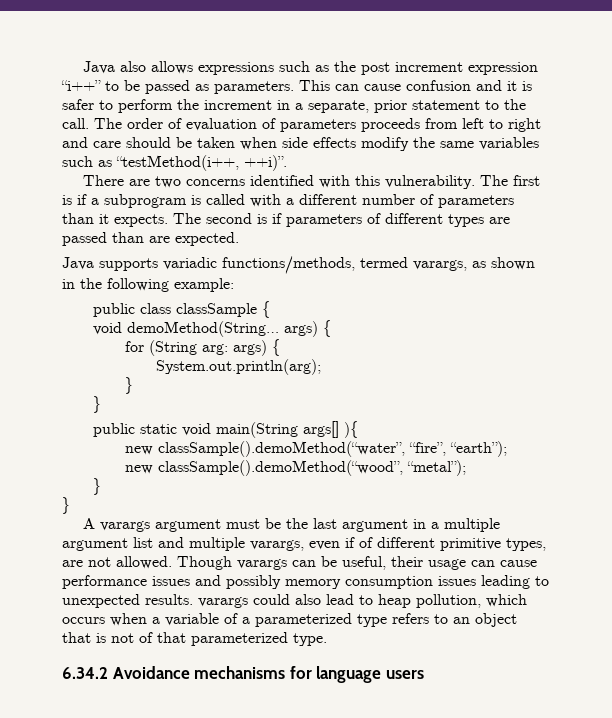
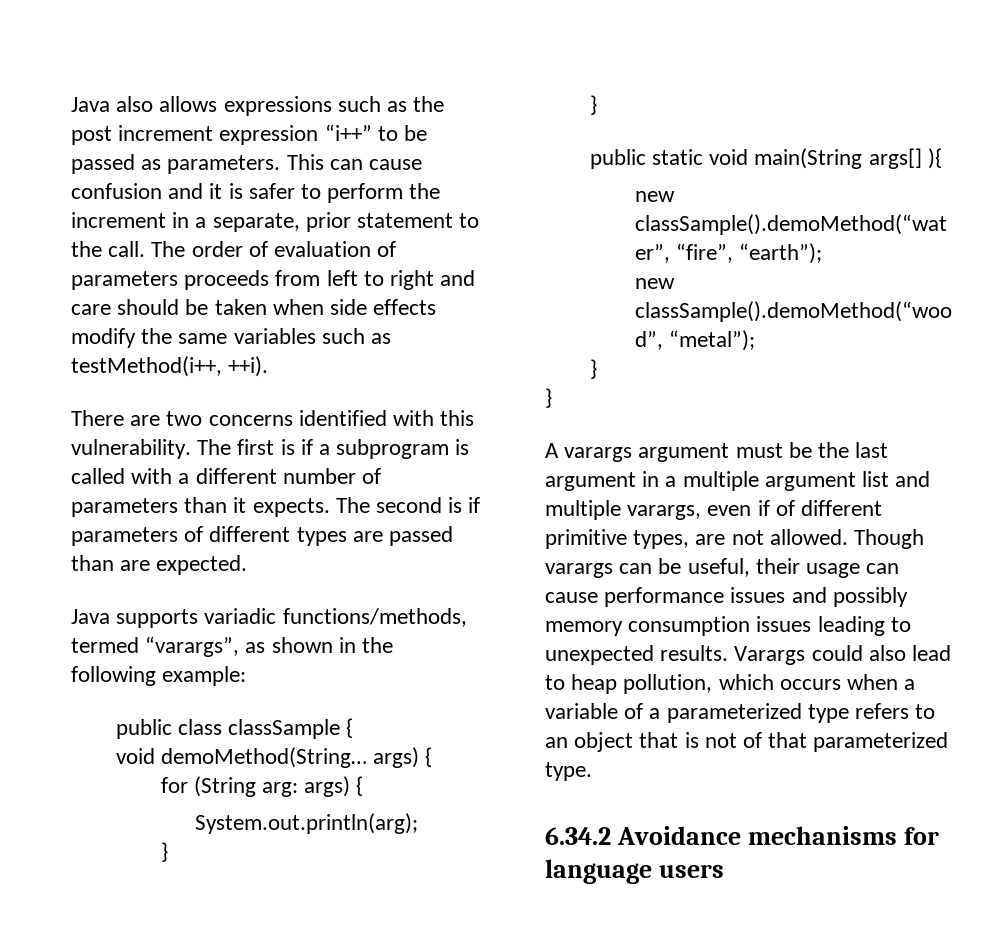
- The order of evaluation of parameters proceeds from left to right and care should be taken when side effects modify the same variables such as “testMethod(i++, ++i)”.
+ The order of evaluation of parameters proceeds from left to right and care should be taken when side effects modify the same variables such as testMethod(i++, ++i).
- Java supports variadic functions/methods, termed varargs, as shown in the following example:
+ Java supports variadic functions/methods, termed “varargs”, as shown in the following example:
- Though varargs can be useful, their usage can cause performance issues and possibly memory consumption issues leading to unexpected results. varargs could also lead to heap pollution, which occurs when a variable of a parameterized type refers to an object that is not of that parameterized type.
+ Though varargs can be useful, their usage can cause performance issues and possibly memory consumption issues leading to unexpected results. Varargs could also lead to heap pollution, which occurs when a variable of a parameterized type refers to an object that is not of that parameterized type.

